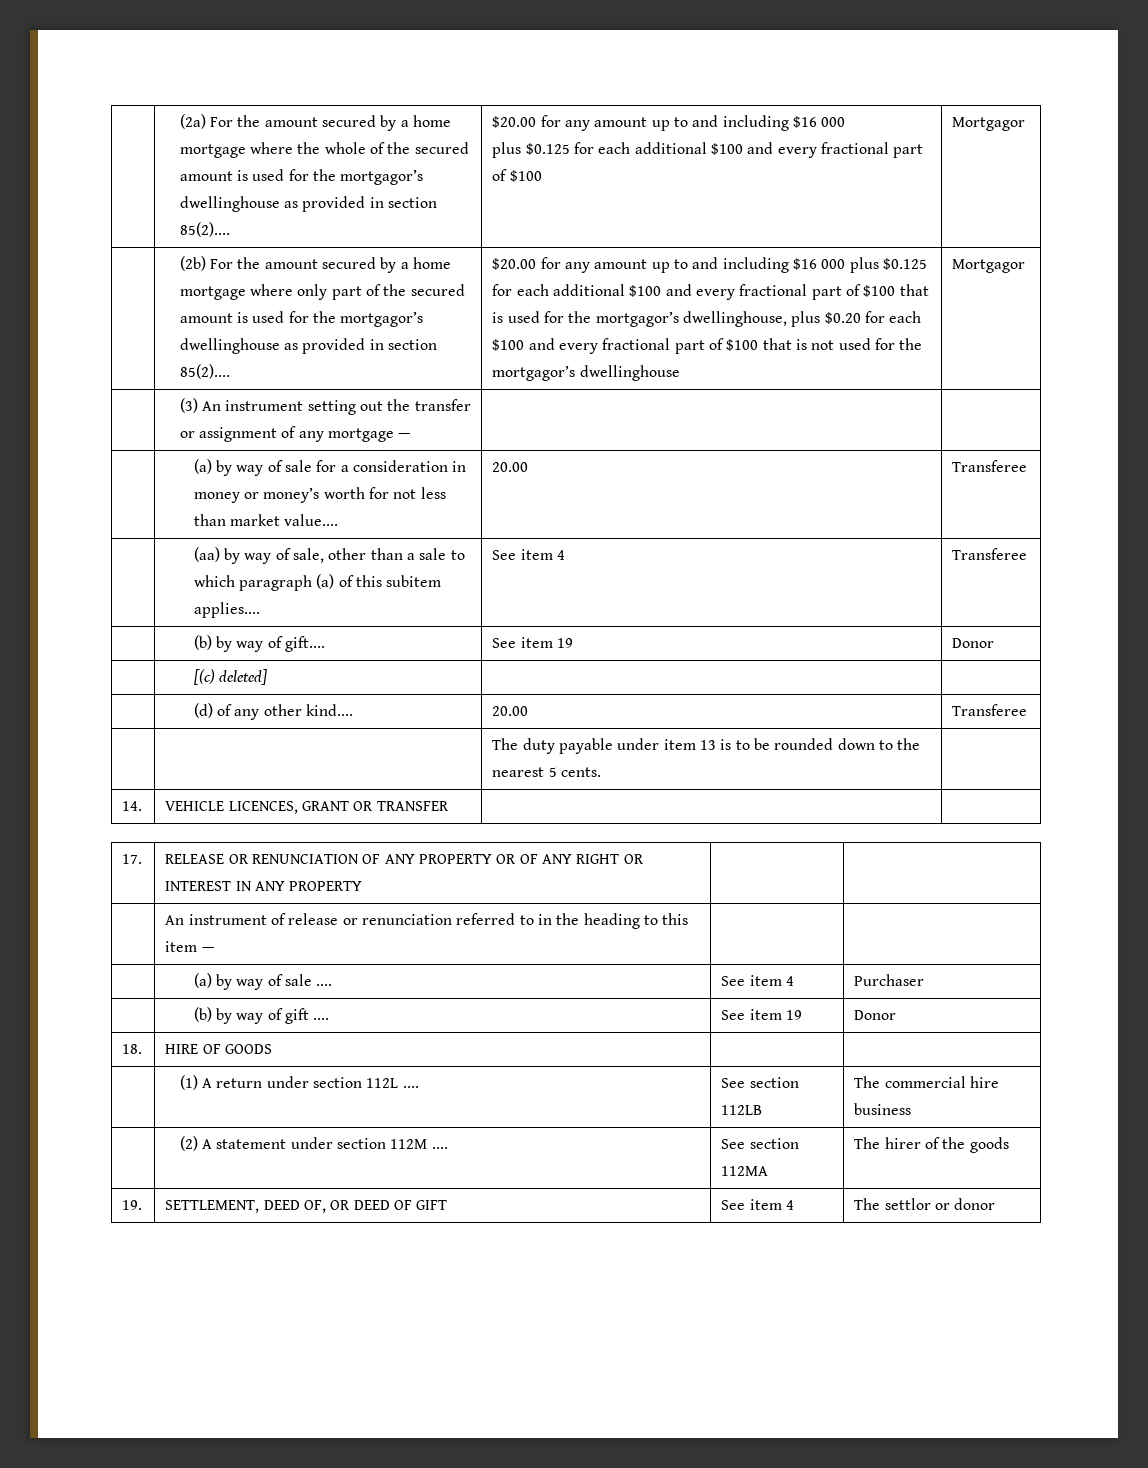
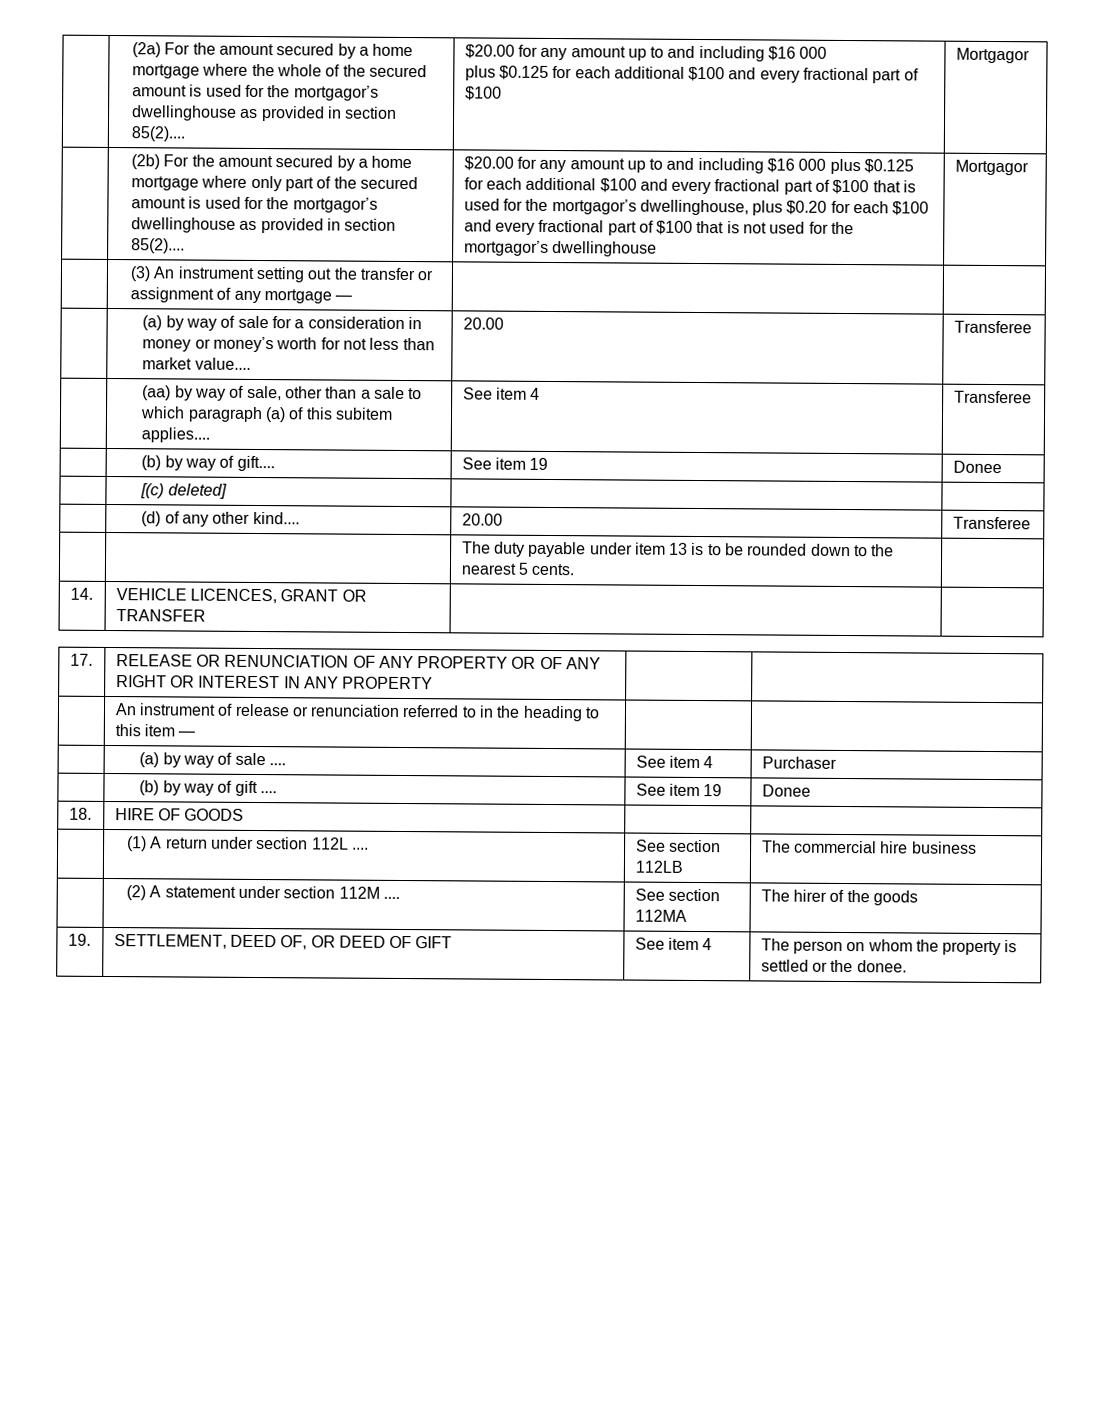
- | (b) by way of gift.... | See item 19 | Donor
+ | (b) by way of gift.... | See item 19 | Donee
- | (b) by way of gift .... | See item 19 | Donor
+ | (b) by way of gift .... | See item 19 | Donee
- 19. | SETTLEMENT, DEED OF, OR DEED OF GIFT | See item 4 | The settlor or donor
+ 19. | SETTLEMENT, DEED OF, OR DEED OF GIFT | See item 4 | The person on whom the property is settled or the donee.

